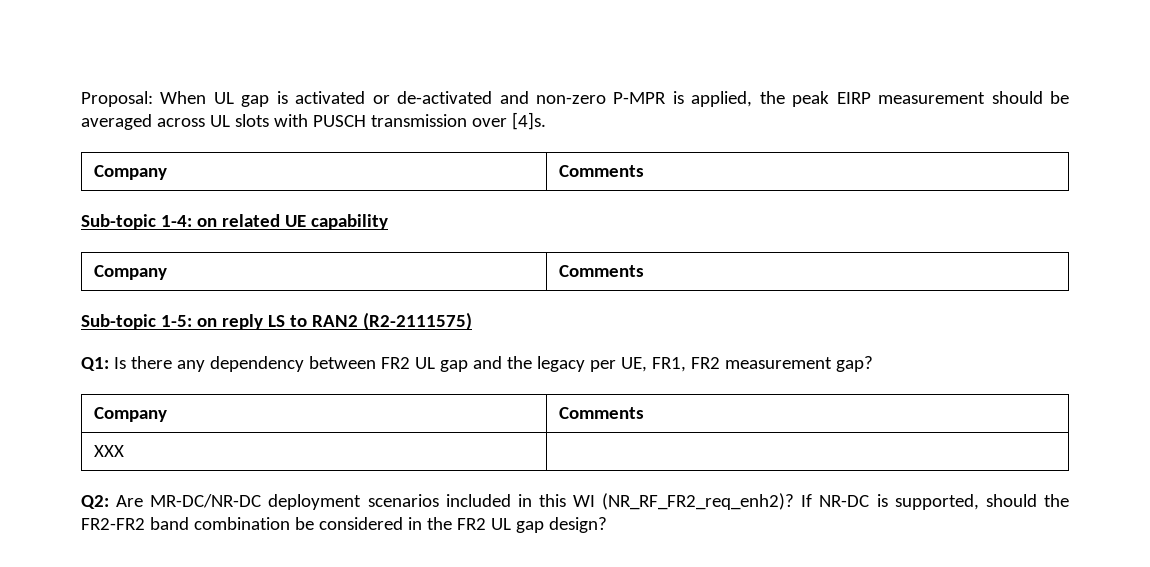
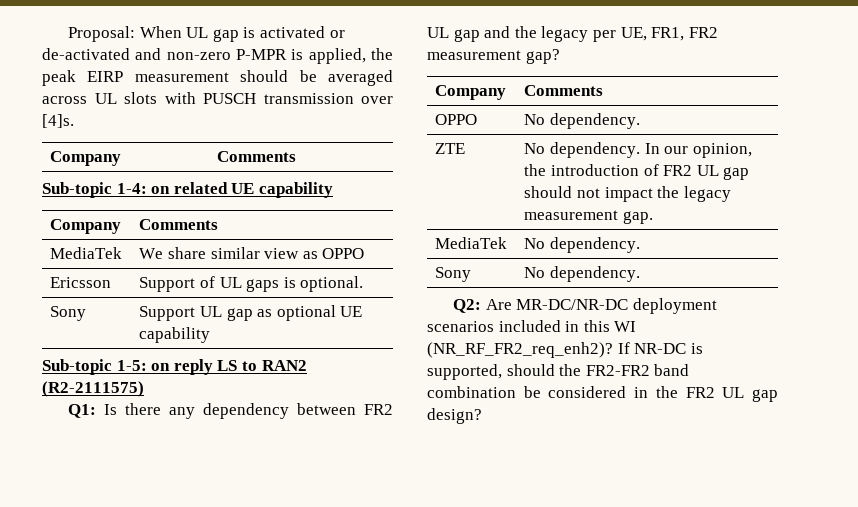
+ MediaTek | We share similar view as OPPO
+ Ericsson | Support of UL gaps is optional.
+ Sony | Support UL gap as optional UE capability
- XXX |
+ OPPO | No dependency.
+ ZTE | No dependency. In our opinion, the introduction of FR2 UL gap should not impact the legacy measurement gap.
+ MediaTek | No dependency.
+ Sony | No dependency.

